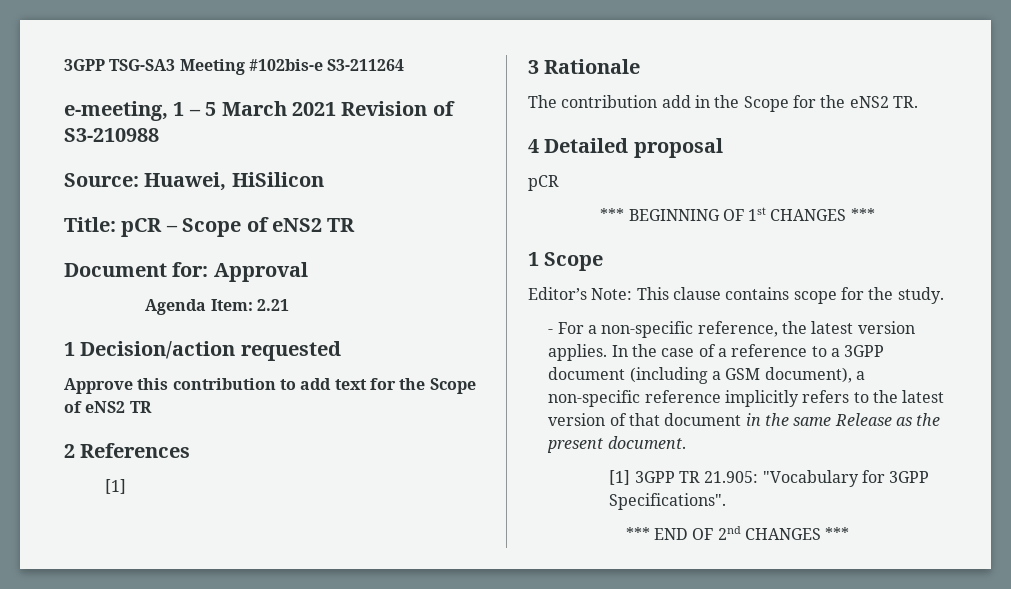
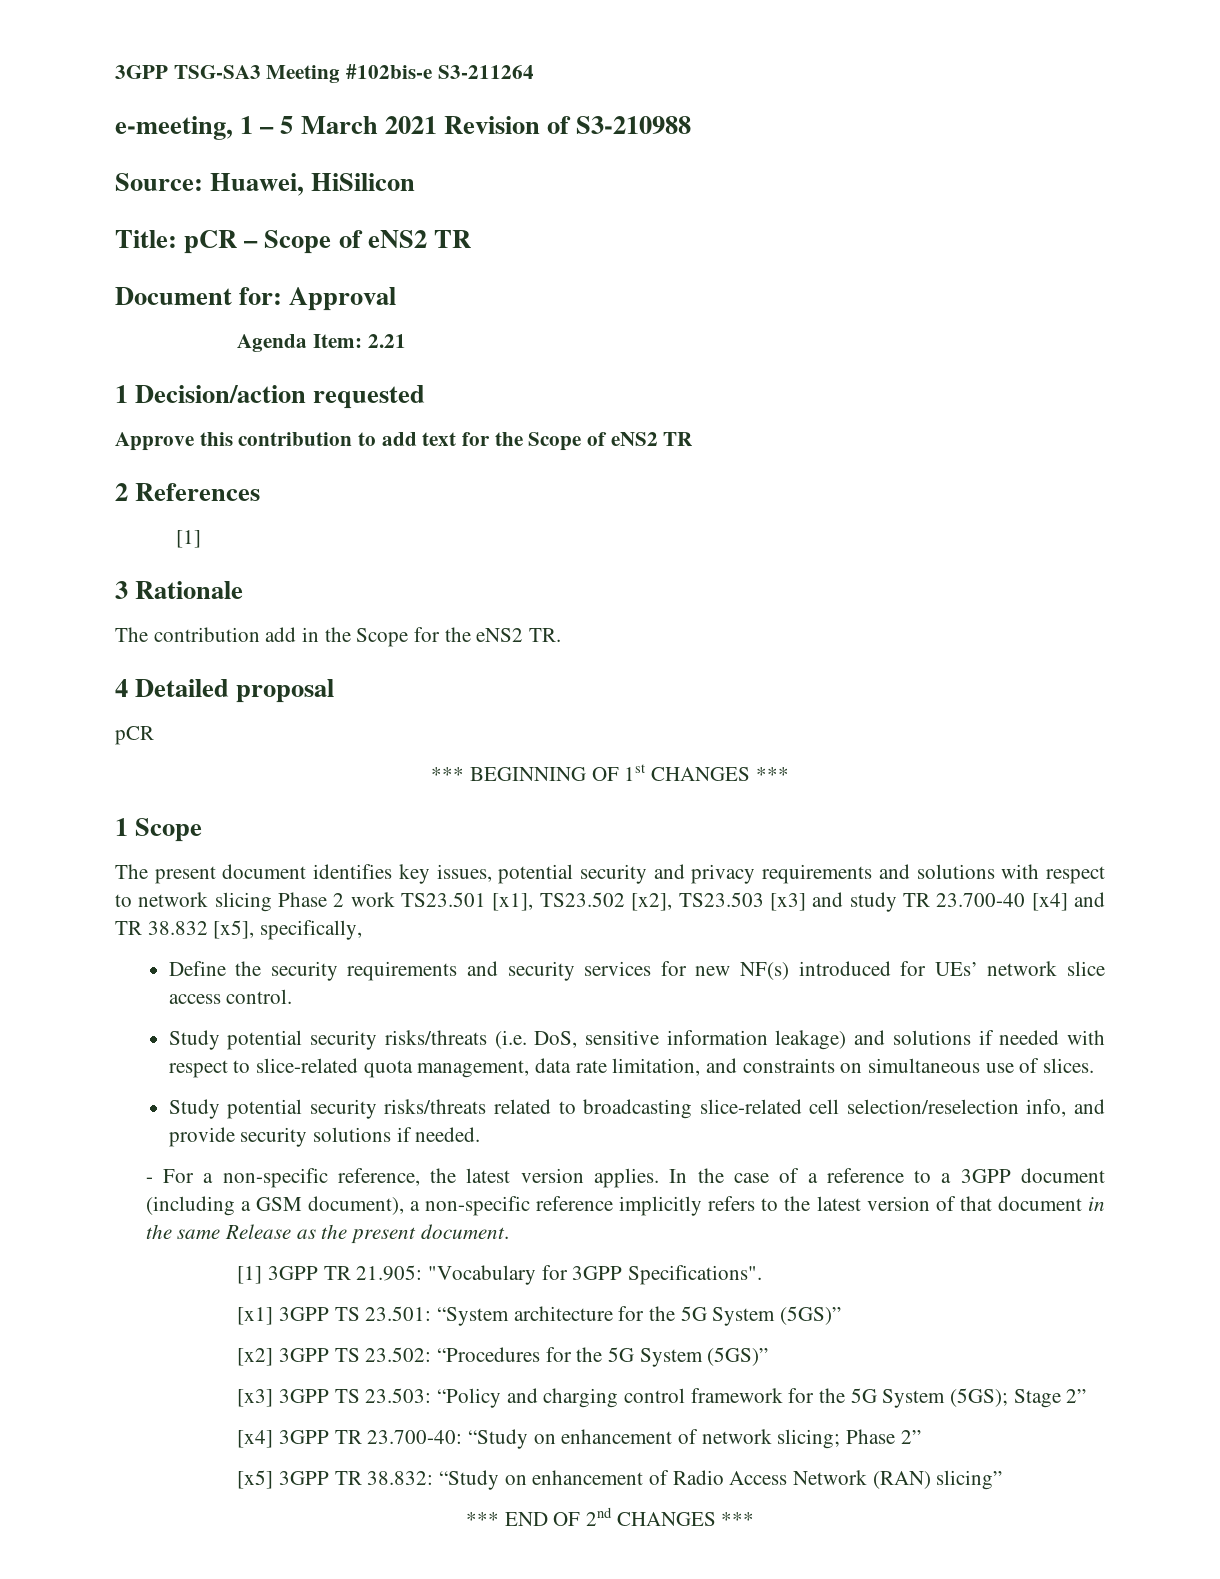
- Editor’s Note: This clause contains scope for the study.
+ The present document identifies key issues, potential security and privacy requirements and solutions with respect to network slicing Phase 2 work TS23.501 [x1], TS23.502 [x2], TS23.503 [x3] and study TR 23.700-40 [x4] and TR 38.832 [x5], specifically,
+ Define the security requirements and security services for new NF(s) introduced for UEs’ network slice access control.
+ Study potential security risks/threats (i.e. DoS, sensitive information leakage) and solutions if needed with respect to slice-related quota management, data rate limitation, and constraints on simultaneous use of slices.
+ Study potential security risks/threats related to broadcasting slice-related cell selection/reselection info, and provide security solutions if needed.
+ [x1] 3GPP TS 23.501: “System architecture for the 5G System (5GS)”
+ [x2] 3GPP TS 23.502: “Procedures for the 5G System (5GS)”
+ [x3] 3GPP TS 23.503: “Policy and charging control framework for the 5G System (5GS); Stage 2”
+ [x4] 3GPP TR 23.700-40: “Study on enhancement of network slicing; Phase 2”
+ [x5] 3GPP TR 38.832: “Study on enhancement of Radio Access Network (RAN) slicing”

